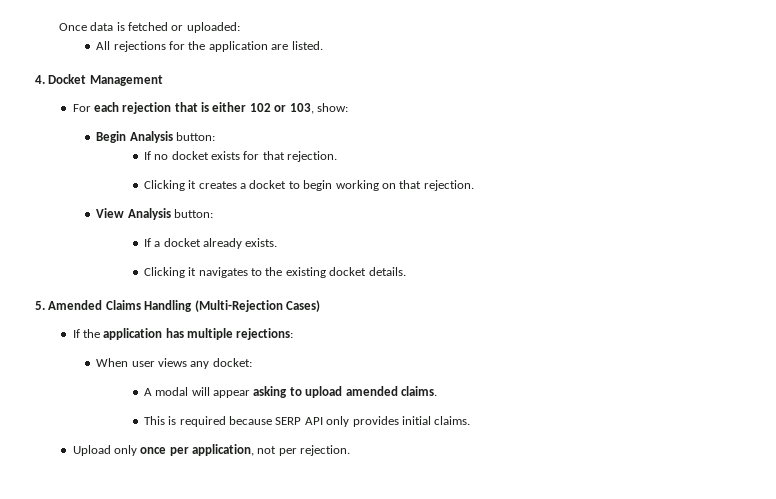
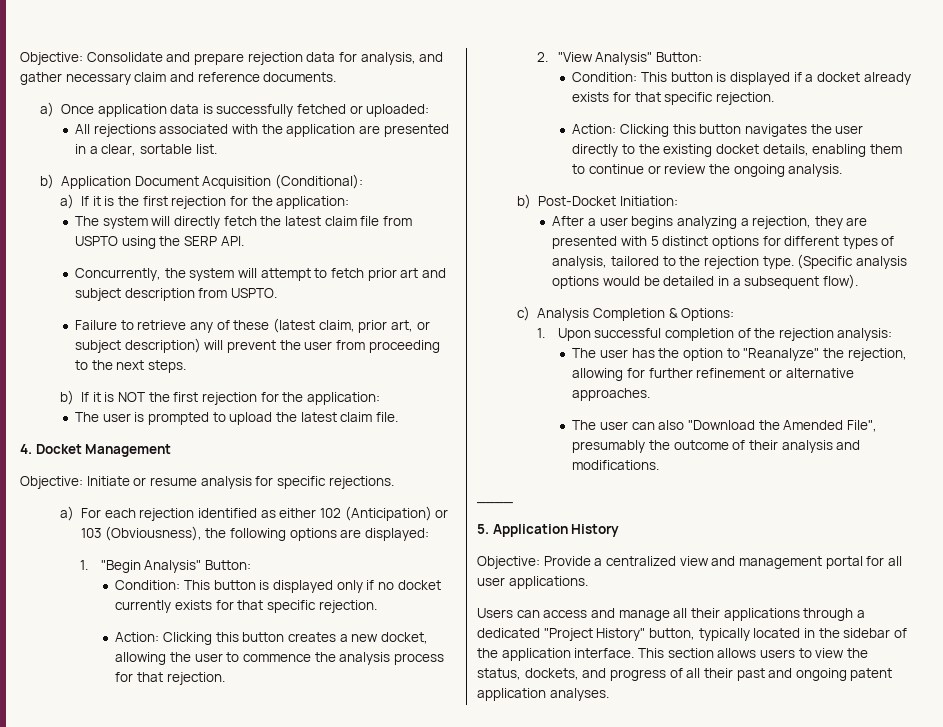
- Once data is fetched or uploaded:
+ Objective: Consolidate and prepare rejection data for analysis, and gather necessary claim and reference documents.
+ a) Once application data is successfully fetched or uploaded:
- All rejections for the application are listed.
+ All rejections associated with the application are presented in a clear, sortable list.
+ b) Application Document Acquisition (Conditional):
+ a) If it is the first rejection for the application:
+ The system will directly fetch the latest claim file from USPTO using the SERP API.
+ Concurrently, the system will attempt to fetch prior art and subject description from USPTO.
+ Failure to retrieve any of these (latest claim, prior art, or subject description) will prevent the user from proceeding to the next steps.
+ b) If it is NOT the first rejection for the application:
+ The user is prompted to upload the latest claim file.
  4. Docket Management
- For each rejection that is either 102 or 103, show:
- Begin Analysis button:
- If no docket exists for that rejection.
- Clicking it creates a docket to begin working on that rejection.
- View Analysis button:
- If a docket already exists.
- Clicking it navigates to the existing docket details.
- 5. Amended Claims Handling (Multi-Rejection Cases)
- If the application has multiple rejections:
- When user views any docket:
- A modal will appear asking to upload amended claims.
- This is required because SERP API only provides initial claims.
- Upload only once per application, not per rejection.
+ Objective: Initiate or resume analysis for specific rejections.
+ a) For each rejection identified as either 102 (Anticipation) or 103 (Obviousness), the following options are displayed:
+ 1. "Begin Analysis" Button:
+ Condition: This button is displayed only if no docket currently exists for that specific rejection.
+ Action: Clicking this button creates a new docket, allowing the user to commence the analysis process for that rejection.
+ 2. "View Analysis" Button:
+ Condition: This button is displayed if a docket already exists for that specific rejection.
+ Action: Clicking this button navigates the user directly to the existing docket details, enabling them to continue or review the ongoing analysis.
+ b) Post-Docket Initiation:
+ After a user begins analyzing a rejection, they are presented with 5 distinct options for different types of analysis, tailored to the rejection type. (Specific analysis options would be detailed in a subsequent flow).
+ c) Analysis Completion & Options:
+ 1. Upon successful completion of the rejection analysis:
+ The user has the option to "Reanalyze" the rejection, allowing for further refinement or alternative approaches.
+ The user can also "Download the Amended File", presumably the outcome of their analysis and modifications.
+ ____
+ 5. Application History
+ Objective: Provide a centralized view and management portal for all user applications.
+ Users can access and manage all their applications through a dedicated "Project History" button, typically located in the sidebar of the application interface. This section allows users to view the status, dockets, and progress of all their past and ongoing patent application analyses.

